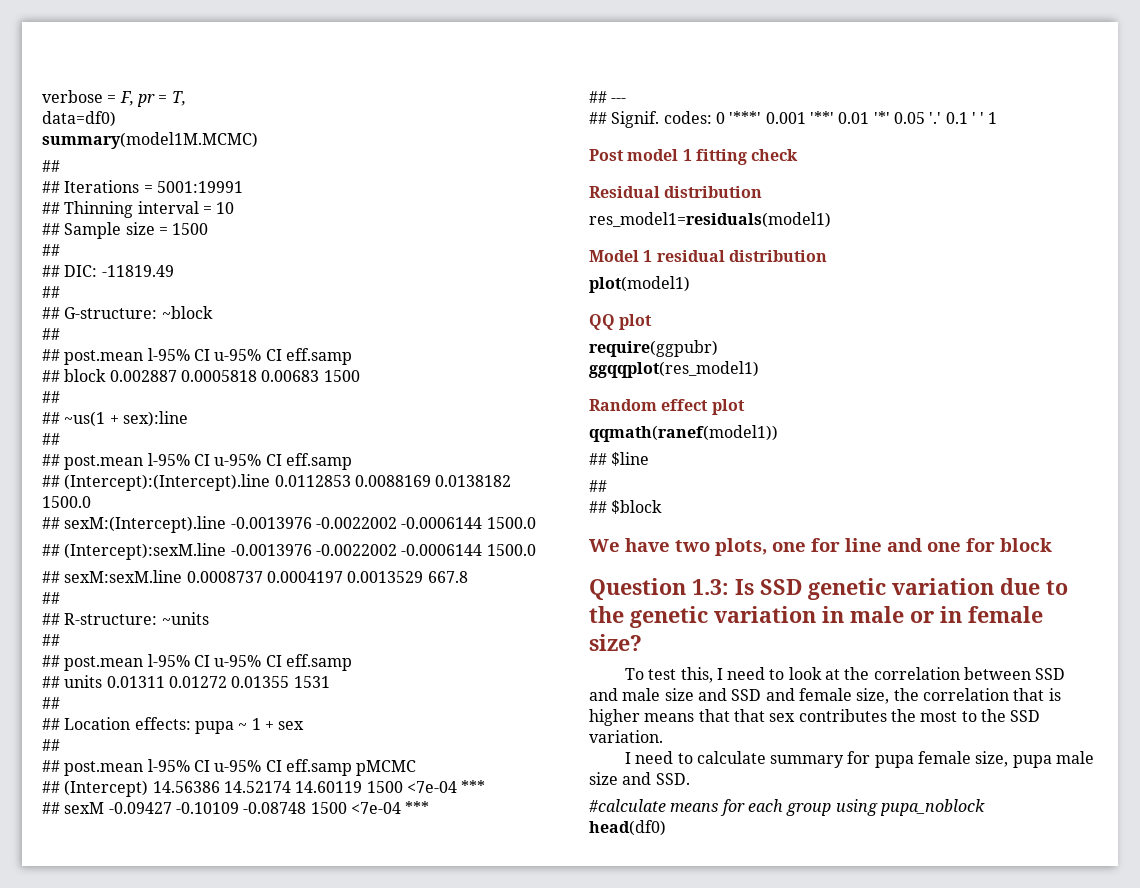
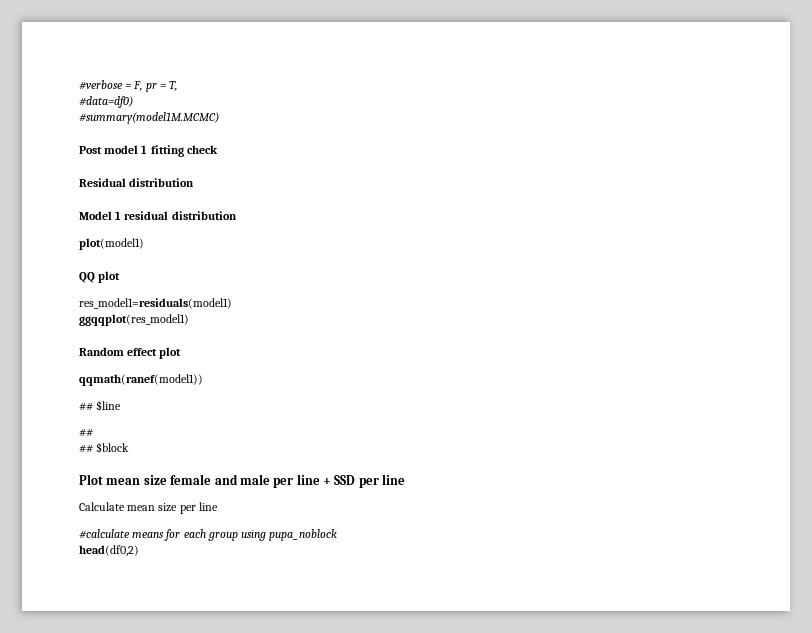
- verbose = F, pr = T,
+ #verbose = F, pr = T,
- data=df0)
- summary(model1M.MCMC)
- ##
- ## Iterations = 5001:19991
- ## Thinning interval = 10
- ## Sample size = 1500
- ##
- ## DIC: -11819.49
- ##
- ## G-structure: ~block
- ##
- ## post.mean l-95% CI u-95% CI eff.samp
- ## block 0.002887 0.0005818 0.00683 1500
- ##
- ## ~us(1 + sex):line
- ##
- ## post.mean l-95% CI u-95% CI eff.samp
- ## (Intercept):(Intercept).line 0.0112853 0.0088169 0.0138182 1500.0
- ## sexM:(Intercept).line -0.0013976 -0.0022002 -0.0006144 1500.0
- ## (Intercept):sexM.line -0.0013976 -0.0022002 -0.0006144 1500.0
- ## sexM:sexM.line 0.0008737 0.0004197 0.0013529 667.8
- ##
- ## R-structure: ~units
- ##
- ## post.mean l-95% CI u-95% CI eff.samp
- ## units 0.01311 0.01272 0.01355 1531
- ##
- ## Location effects: pupa ~ 1 + sex
- ##
- ## post.mean l-95% CI u-95% CI eff.samp pMCMC
- ## (Intercept) 14.56386 14.52174 14.60119 1500 <7e-04 ***
- ## sexM -0.09427 -0.10109 -0.08748 1500 <7e-04 ***
- ## ---
- ## Signif. codes: 0 '***' 0.001 '**' 0.01 '*' 0.05 '.' 0.1 ' ' 1
+ #data=df0)
+ #summary(model1M.MCMC)
- res_model1=residuals(model1)
- require(ggpubr)
+ res_model1=residuals(model1)
- We have two plots, one for line and one for block
- Question 1.3: Is SSD genetic variation due to the genetic variation in male or in female size?
- To test this, I need to look at the correlation between SSD and male size and SSD and female size, the correlation that is higher means that that sex contributes the most to the SSD variation.
- I need to calculate summary for pupa female size, pupa male size and SSD.
+ Plot mean size female and male per line + SSD per line
+ Calculate mean size per line
- head(df0)
+ head(df0,2)

